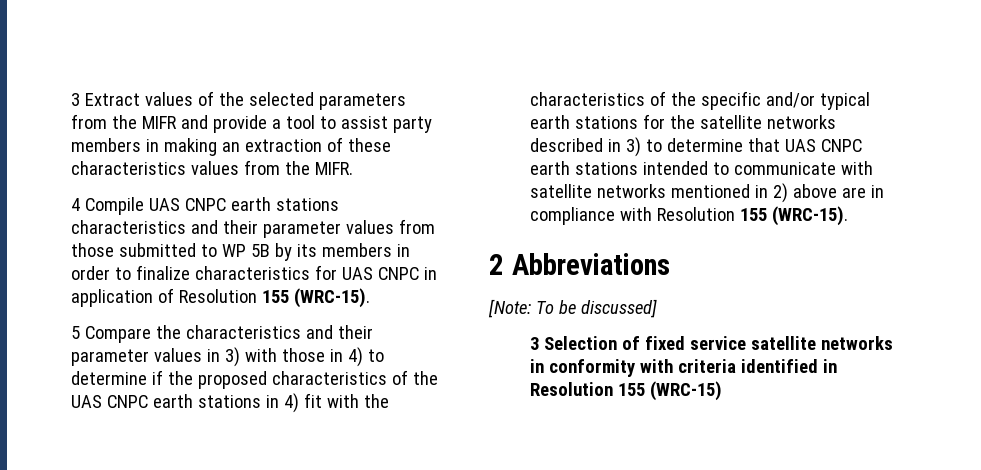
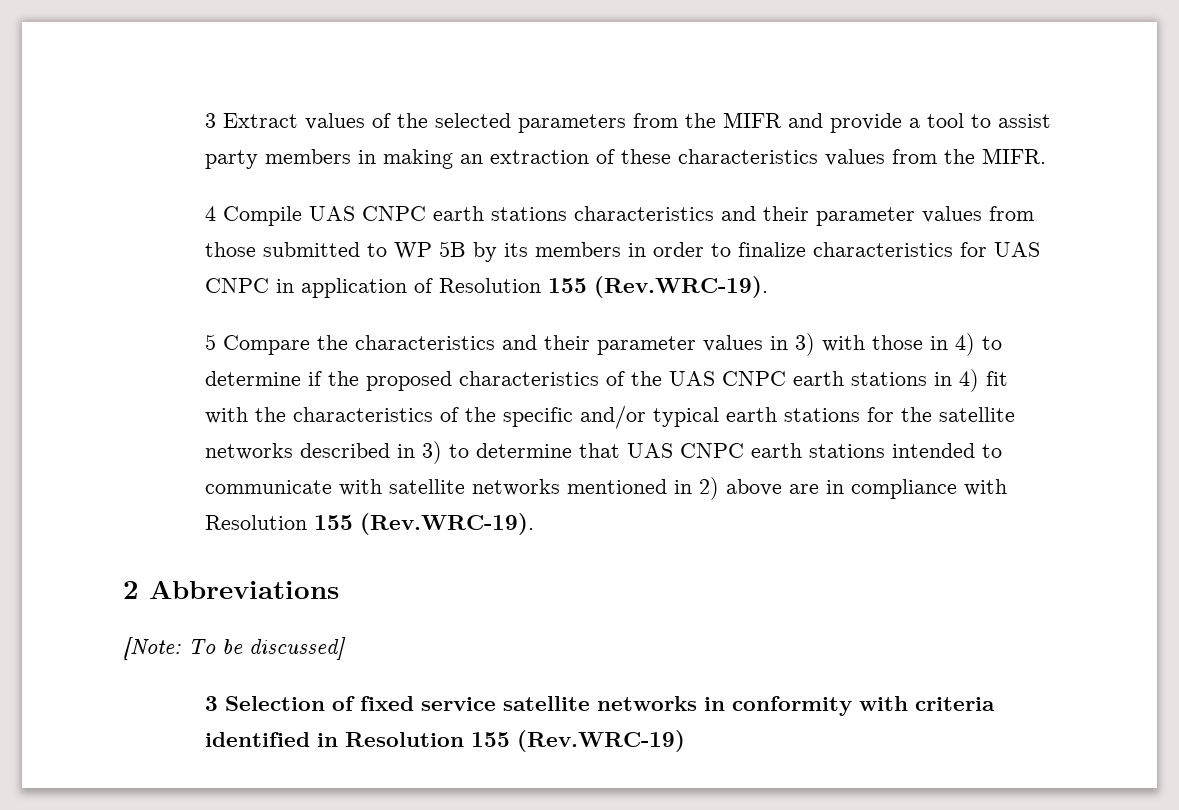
- 4 Compile UAS CNPC earth stations characteristics and their parameter values from those submitted to WP 5B by its members in order to finalize characteristics for UAS CNPC in application of Resolution 155 (WRC-15).
+ 4 Compile UAS CNPC earth stations characteristics and their parameter values from those submitted to WP 5B by its members in order to finalize characteristics for UAS CNPC in application of Resolution 155 (Rev.WRC-19).
- 5 Compare the characteristics and their parameter values in 3) with those in 4) to determine if the proposed characteristics of the UAS CNPC earth stations in 4) fit with the characteristics of the specific and/or typical earth stations for the satellite networks described in 3) to determine that UAS CNPC earth stations intended to communicate with satellite networks mentioned in 2) above are in compliance with Resolution 155 (WRC-15).
+ 5 Compare the characteristics and their parameter values in 3) with those in 4) to determine if the proposed characteristics of the UAS CNPC earth stations in 4) fit with the characteristics of the specific and/or typical earth stations for the satellite networks described in 3) to determine that UAS CNPC earth stations intended to communicate with satellite networks mentioned in 2) above are in compliance with Resolution 155 (Rev.WRC-19).
- 3 Selection of fixed service satellite networks in conformity with criteria identified in Resolution 155 (WRC-15)
+ 3 Selection of fixed service satellite networks in conformity with criteria identified in Resolution 155 (Rev.WRC-19)

